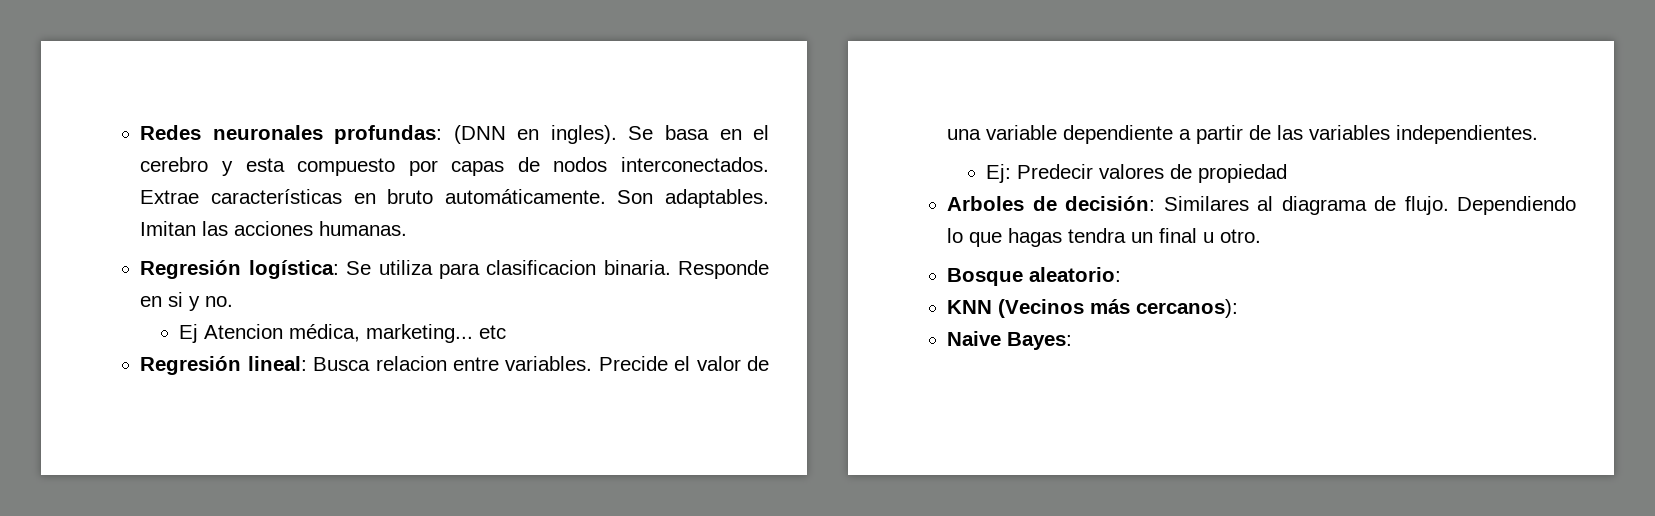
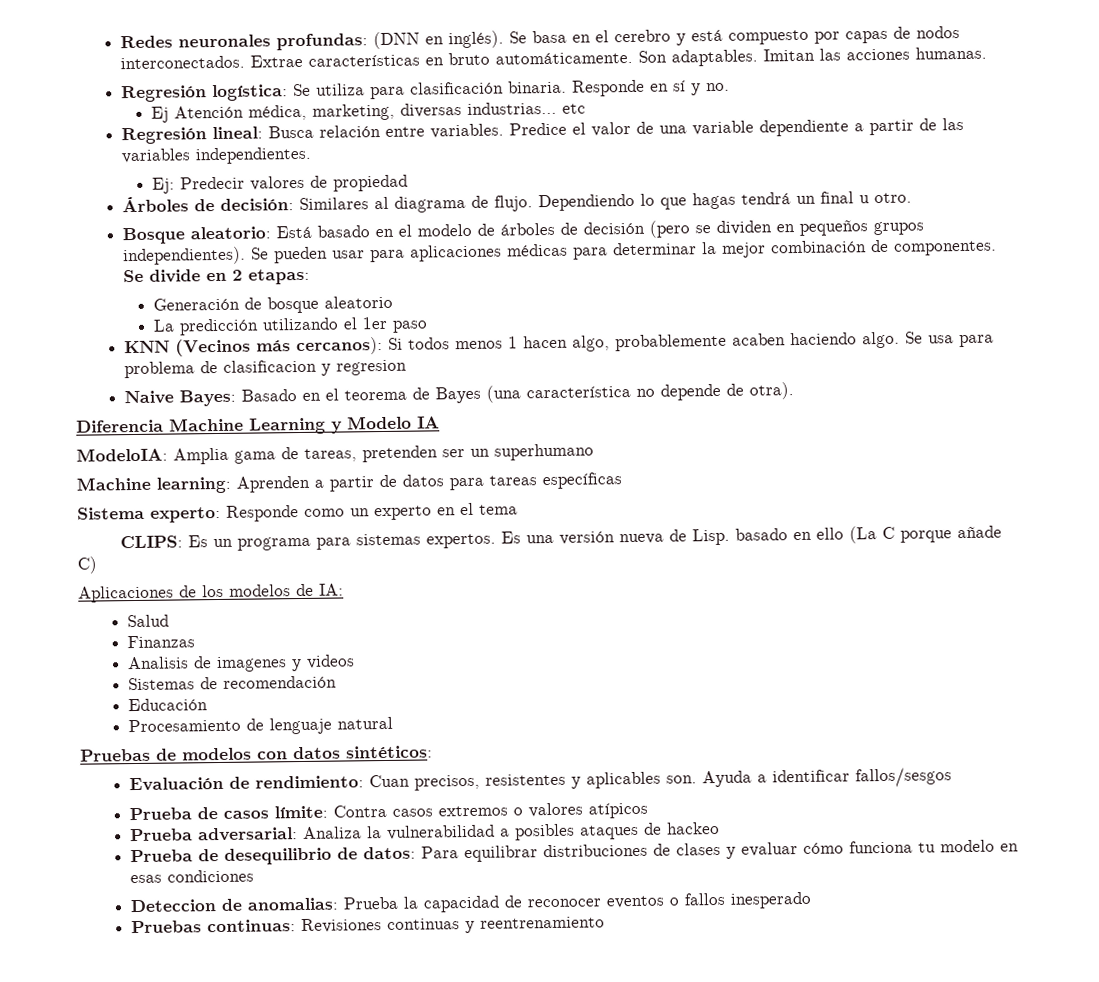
- Redes neuronales profundas: (DNN en ingles).
+ Redes neuronales profundas: (DNN en inglés).
- Se basa en el cerebro y esta compuesto por capas de nodos interconectados.
+ Se basa en el cerebro y está compuesto por capas de nodos interconectados.
- Regresión logística: Se utiliza para clasificacion binaria.
+ Regresión logística: Se utiliza para clasificación binaria.
- Responde en si y no.
+ Responde en sí y no.
- Ej Atencion médica, marketing... etc
+ Ej Atención médica, marketing, diversas industrias... etc
- Regresión lineal: Busca relacion entre variables.
+ Regresión lineal: Busca relación entre variables.
- Precide el valor de una variable dependiente a partir de las variables independientes.
+ Predice el valor de una variable dependiente a partir de las variables independientes.
- Arboles de decisión: Similares al diagrama de flujo.
+ Árboles de decisión: Similares al diagrama de flujo.
- Dependiendo lo que hagas tendra un final u otro.
+ Dependiendo lo que hagas tendrá un final u otro.
- Bosque aleatorio:
- KNN (Vecinos más cercanos):
- Naive Bayes:
+ Bosque aleatorio: Está basado en el modelo de árboles de decisión (pero se dividen en pequeños grupos independientes). Se pueden usar para aplicaciones médicas para determinar la mejor combinación de componentes. Se divide en 2 etapas:
+ Generación de bosque aleatorio
+ La predicción utilizando el 1er paso
+ KNN (Vecinos más cercanos): Si todos menos 1 hacen algo, probablemente acaben haciendo algo. Se usa para problema de clasificacion y regresion
+ Naive Bayes: Basado en el teorema de Bayes (una característica no depende de otra).
+ Diferencia Machine Learning y Modelo IA
+ ModeloIA: Amplia gama de tareas, pretenden ser un superhumano
+ Machine learning: Aprenden a partir de datos para tareas específicas
+ Sistema experto: Responde como un experto en el tema
+ CLIPS: Es un programa para sistemas expertos. Es una versión nueva de Lisp. basado en ello (La C porque añade C)
+ Aplicaciones de los modelos de IA:
+ Salud
+ Finanzas
+ Analisis de imagenes y videos
+ Sistemas de recomendación
+ Educación
+ Procesamiento de lenguaje natural
+ Pruebas de modelos con datos sintéticos:
+ Evaluación de rendimiento: Cuan precisos, resistentes y aplicables son. Ayuda a identificar fallos/sesgos
+ Prueba de casos límite: Contra casos extremos o valores atípicos
+ Prueba adversarial: Analiza la vulnerabilidad a posibles ataques de hackeo
+ Prueba de desequilibrio de datos: Para equilibrar distribuciones de clases y evaluar cómo funciona tu modelo en esas condiciones
+ Deteccion de anomalias: Prueba la capacidad de reconocer eventos o fallos inesperado
+ Pruebas continuas: Revisiones continuas y reentrenamiento

